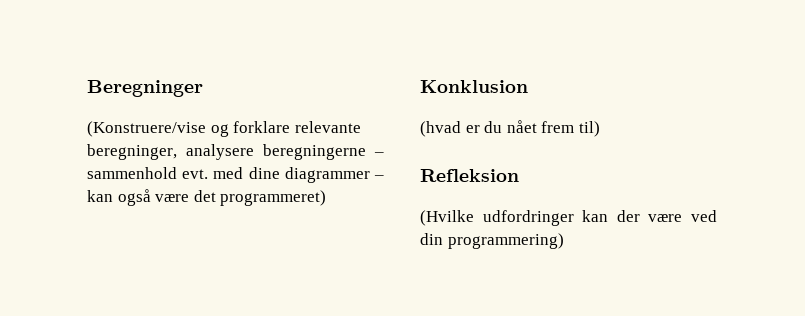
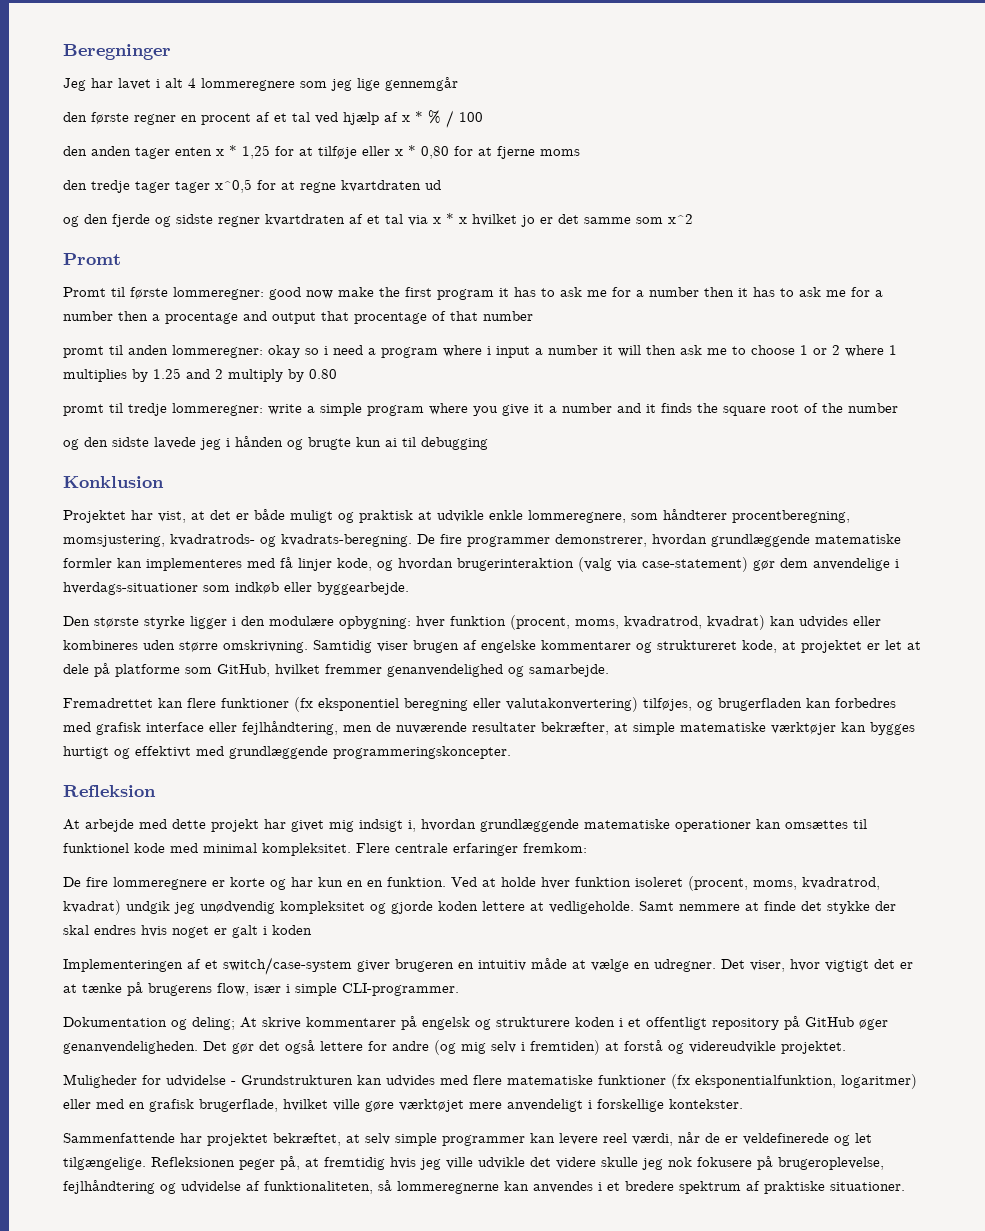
- (Konstruere/vise og forklare relevante beregninger, analysere beregningerne – sammenhold evt. med dine diagrammer – kan også være det programmeret)
+ Jeg har lavet i alt 4 lommeregnere som jeg lige gennemgår
+ den første regner en procent af et tal ved hjælp af x * % / 100
+ den anden tager enten x * 1,25 for at tilføje eller x * 0,80 for at fjerne moms
+ den tredje tager tager x^0,5 for at regne kvartdraten ud
+ og den fjerde og sidste regner kvartdraten af et tal via x * x hvilket jo er det samme som x^2
+ Promt
+ Promt til første lommeregner: good now make the first program it has to ask me for a number then it has to ask me for a number then a procentage and output that procentage of that number
+ promt til anden lommeregner: okay so i need a program where i input a number it will then ask me to choose 1 or 2 where 1 multiplies by 1.25 and 2 multiply by 0.80
+ promt til tredje lommeregner: write a simple program where you give it a number and it finds the square root of the number
+ og den sidste lavede jeg i hånden og brugte kun ai til debugging
  Konklusion
- (hvad er du nået frem til)
+ Projektet har vist, at det er både muligt og praktisk at udvikle enkle lommeregnere, som håndterer procentberegning, momsjustering, kvadratrods- og kvadrats-beregning. De fire programmer demonstrerer, hvordan grundlæggende matematiske formler kan implementeres med få linjer kode, og hvordan brugerinteraktion (valg via case-statement) gør dem anvendelige i hverdags-situationer som indkøb eller byggearbejde.
+ Den største styrke ligger i den modulære opbygning: hver funktion (procent, moms, kvadratrod, kvadrat) kan udvides eller kombineres uden større omskrivning. Samtidig viser brugen af engelske kommentarer og struktureret kode, at projektet er let at dele på platforme som GitHub, hvilket fremmer genanvendelighed og samarbejde.
+ Fremadrettet kan flere funktioner (fx eksponentiel beregning eller valutakonvertering) tilføjes, og brugerfladen kan forbedres med grafisk interface eller fejlhåndtering, men de nuværende resultater bekræfter, at simple matematiske værktøjer kan bygges hurtigt og effektivt med grundlæggende programmeringskoncepter.
  Refleksion
- (Hvilke udfordringer kan der være ved din programmering)
+ At arbejde med dette projekt har givet mig indsigt i, hvordan grundlæggende matematiske operationer kan omsættes til funktionel kode med minimal kompleksitet. Flere centrale erfaringer fremkom:
+ De fire lommeregnere er korte og har kun en en funktion. Ved at holde hver funktion isoleret (procent, moms, kvadratrod, kvadrat) undgik jeg unødvendig kompleksitet og gjorde koden lettere at vedligeholde. Samt nemmere at finde det stykke der skal endres hvis noget er galt i koden
+ Implementeringen af et switch/case-system giver brugeren en intuitiv måde at vælge en udregner. Det viser, hvor vigtigt det er at tænke på brugerens flow, især i simple CLI-programmer.
+ Dokumentation og deling; At skrive kommentarer på engelsk og strukturere koden i et offentligt repository på GitHub øger genanvendeligheden. Det gør det også lettere for andre (og mig selv i fremtiden) at forstå og videreudvikle projektet.
+ Muligheder for udvidelse - Grundstrukturen kan udvides med flere matematiske funktioner (fx eksponentialfunktion, logaritmer) eller med en grafisk brugerflade, hvilket ville gøre værktøjet mere anvendeligt i forskellige kontekster.
+ Sammenfattende har projektet bekræftet, at selv simple programmer kan levere reel værdi, når de er veldefinerede og let tilgængelige. Refleksionen peger på, at fremtidig hvis jeg ville udvikle det videre skulle jeg nok fokusere på brugeroplevelse, fejlhåndtering og udvidelse af funktionaliteten, så lommeregnerne kan anvendes i et bredere spektrum af praktiske situationer.

